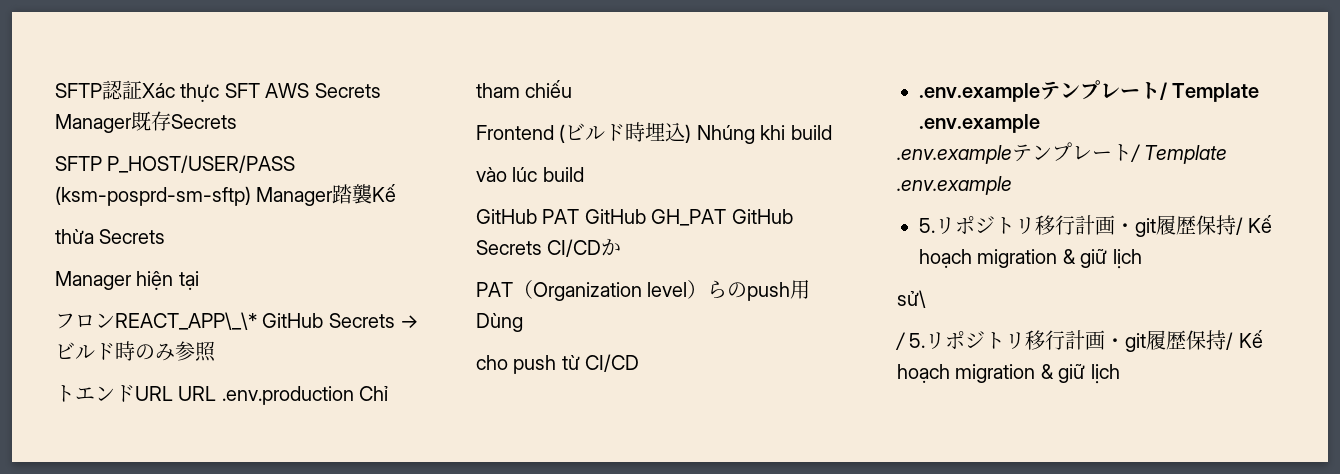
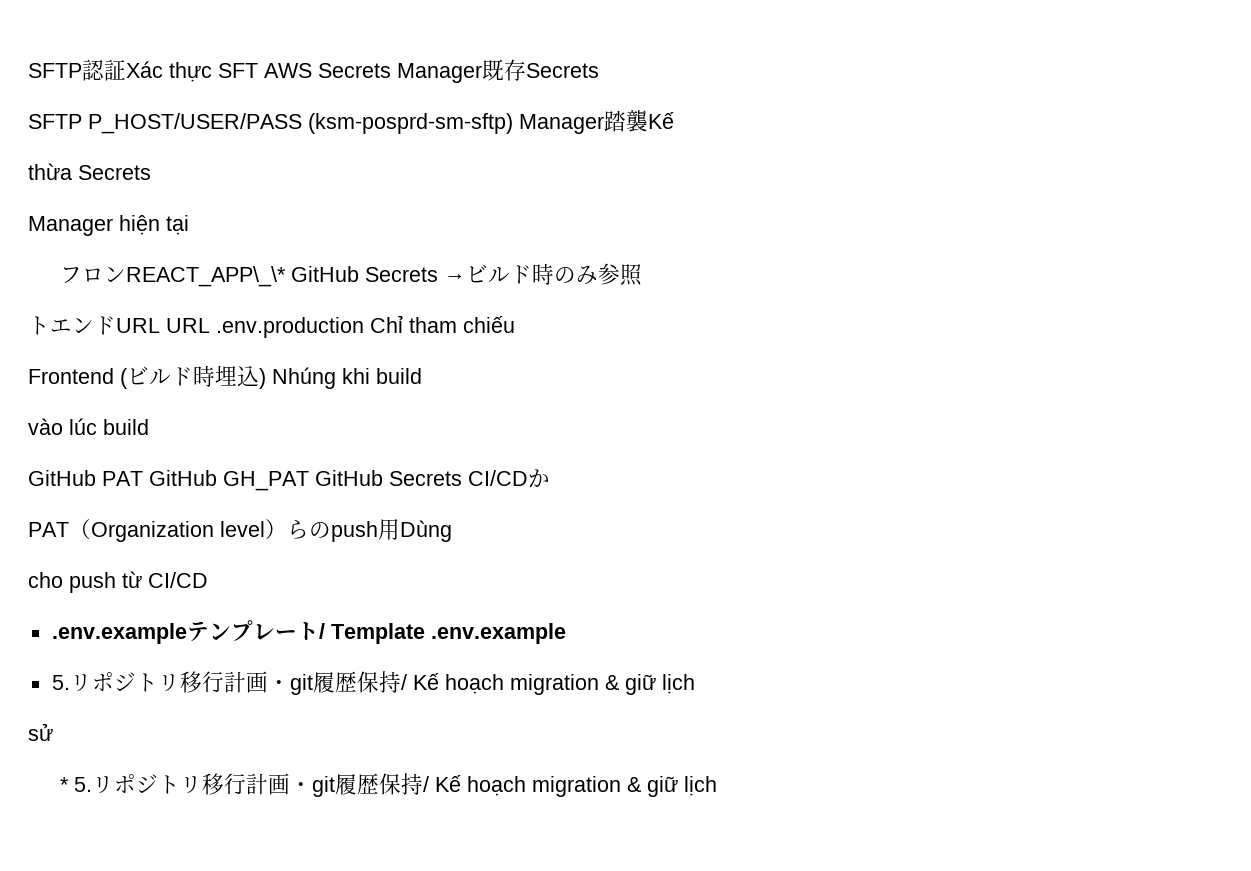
  cho push từ CI/CD
- .env.exampleテンプレート/ Template .env.example
- sử\
- / 5.リポジトリ移行計画・git履歴保持/ Kế hoạch migration & giữ lịch
+ sử
+ * 5.リポジトリ移行計画・git履歴保持/ Kế hoạch migration & giữ lịch

